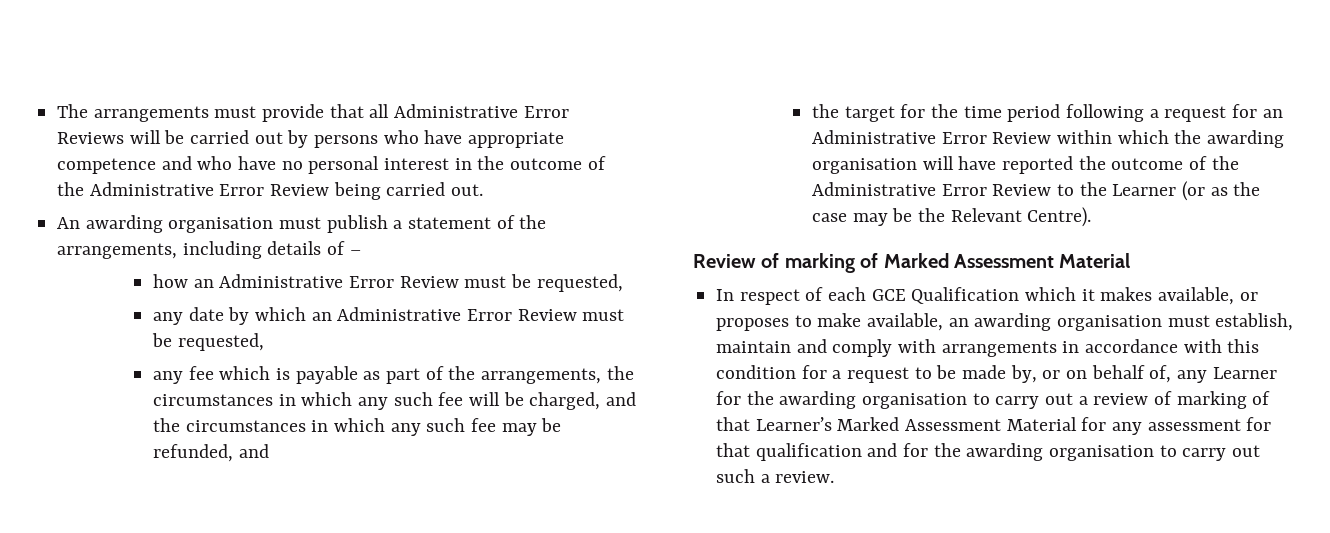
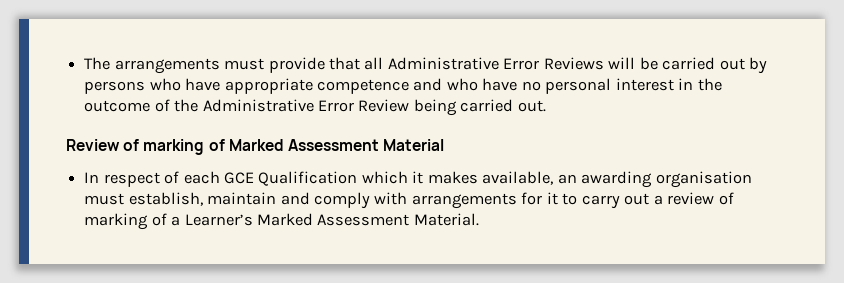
- An awarding organisation must publish a statement of the arrangements, including details of –
- how an Administrative Error Review must be requested,
- any date by which an Administrative Error Review must be requested,
- any fee which is payable as part of the arrangements, the circumstances in which any such fee will be charged, and the circumstances in which any such fee may be refunded, and
- the target for the time period following a request for an Administrative Error Review within which the awarding organisation will have reported the outcome of the Administrative Error Review to the Learner (or as the case may be the Relevant Centre).
- In respect of each GCE Qualification which it makes available, or proposes to make available, an awarding organisation must establish, maintain and comply with arrangements in accordance with this condition for a request to be made by, or on behalf of, any Learner for the awarding organisation to carry out a review of marking of that Learner’s Marked Assessment Material for any assessment for that qualification and for the awarding organisation to carry out such a review.
+ In respect of each GCE Qualification which it makes available, an awarding organisation must establish, maintain and comply with arrangements for it to carry out a review of marking of a Learner’s Marked Assessment Material.

